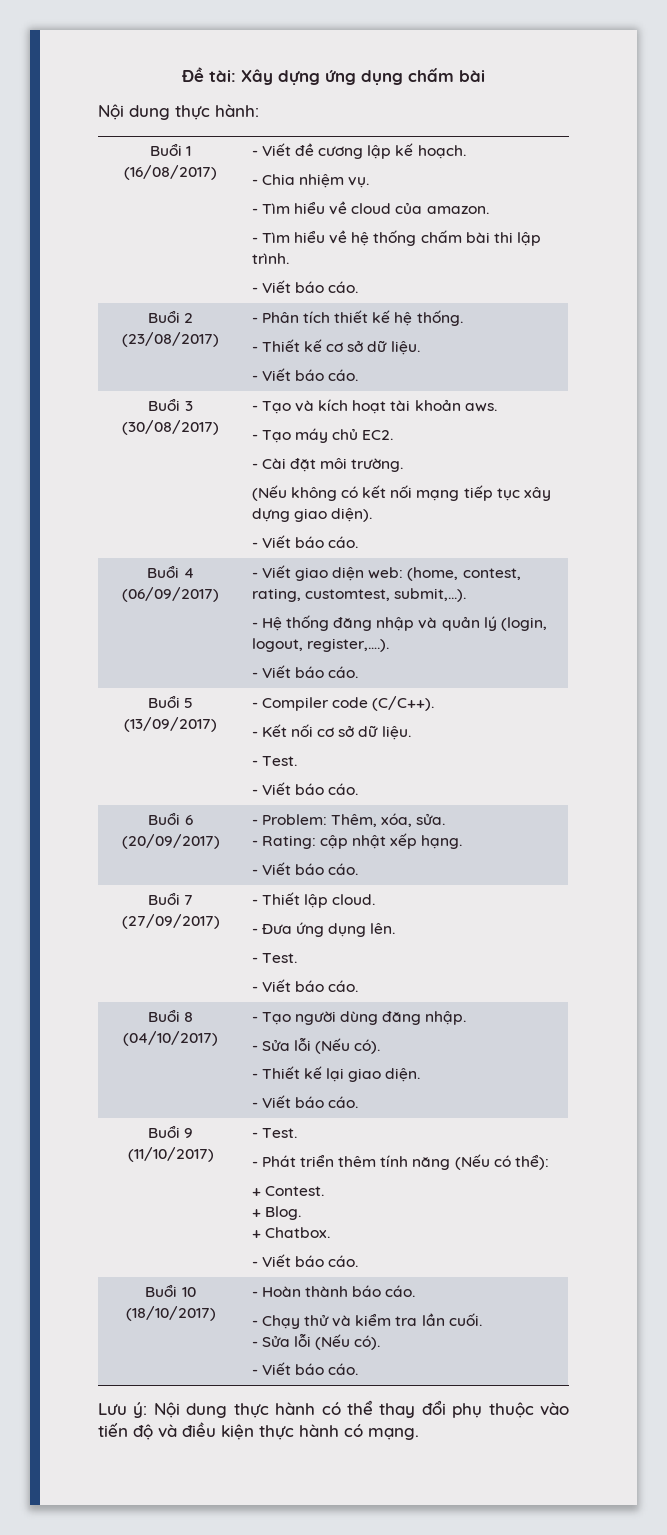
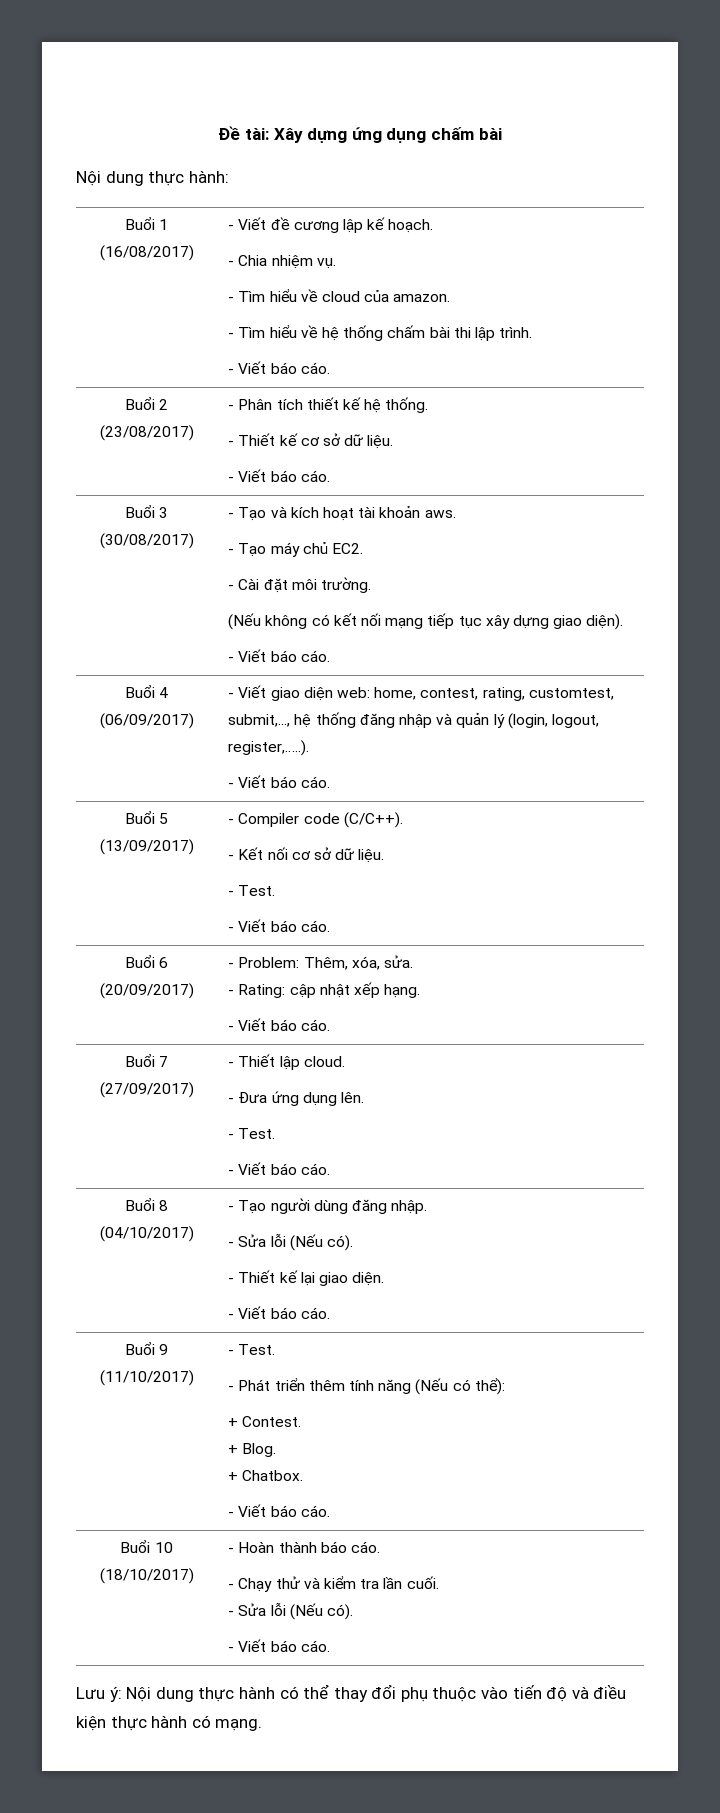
- Buổi 4 (06/09/2017) | - Viết giao diện web: (home, contest, rating, customtest, submit,...).
- - Hệ thống đăng nhập và quản lý (login, logout, register,….).
+ Buổi 4 (06/09/2017) | - Viết giao diện web: home, contest, rating, customtest, submit,..., hệ thống đăng nhập và quản lý (login, logout, register,…..).

